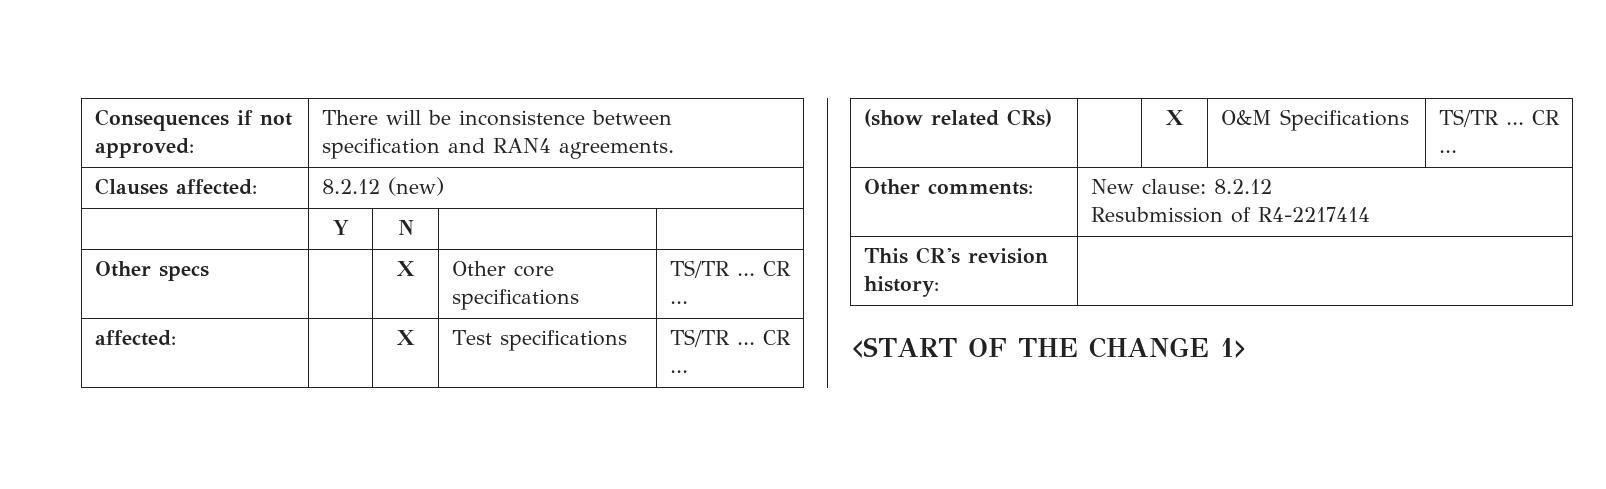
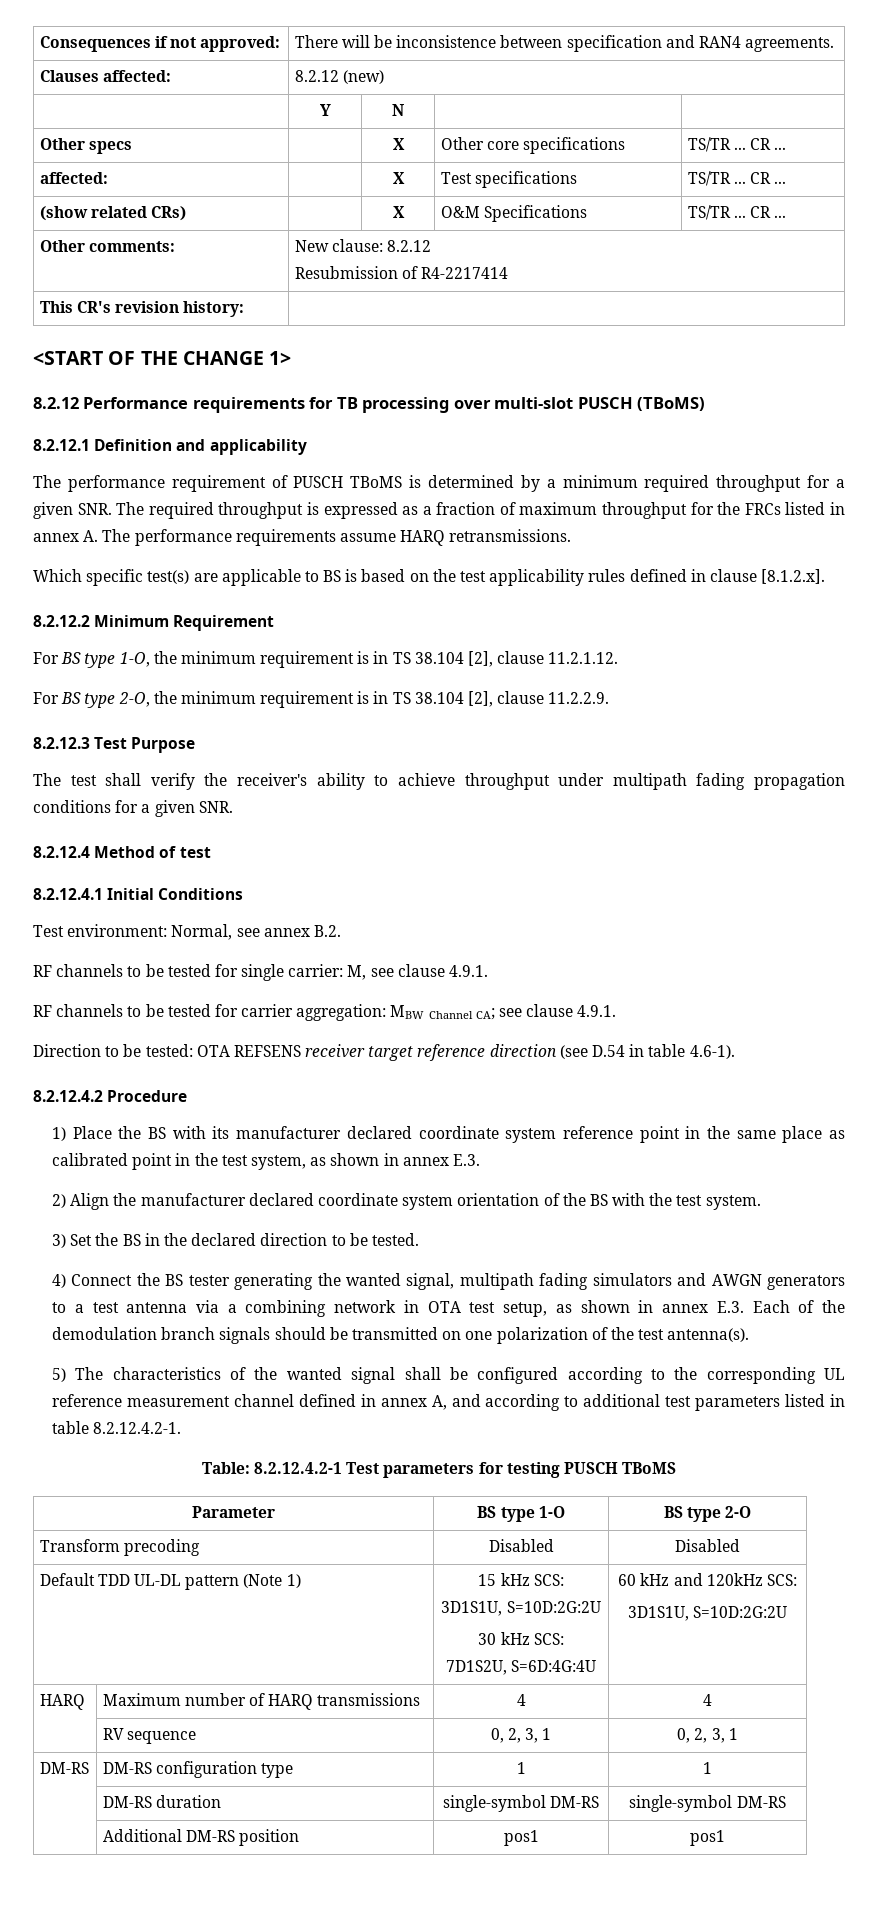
+ 8.2.12 Performance requirements for TB processing over multi-slot PUSCH (TBoMS)
+ 8.2.12.1 Definition and applicability
+ The performance requirement of PUSCH TBoMS is determined by a minimum required throughput for a given SNR. The required throughput is expressed as a fraction of maximum throughput for the FRCs listed in annex A. The performance requirements assume HARQ retransmissions.
+ Which specific test(s) are applicable to BS is based on the test applicability rules defined in clause [8.1.2.x].
+ 8.2.12.2 Minimum Requirement
+ For BS type 1-O, the minimum requirement is in TS 38.104 [2], clause 11.2.1.12.
+ For BS type 2-O, the minimum requirement is in TS 38.104 [2], clause 11.2.2.9.
+ 8.2.12.3 Test Purpose
+ The test shall verify the receiver's ability to achieve throughput under multipath fading propagation conditions for a given SNR.
+ 8.2.12.4 Method of test
+ 8.2.12.4.1 Initial Conditions
+ Test environment: Normal, see annex B.2.
+ RF channels to be tested for single carrier: M, see clause 4.9.1.
+ RF channels to be tested for carrier aggregation: MBW Channel CA; see clause 4.9.1.
+ Direction to be tested: OTA REFSENS receiver target reference direction (see D.54 in table 4.6-1).
+ 8.2.12.4.2 Procedure
+ 1) Place the BS with its manufacturer declared coordinate system reference point in the same place as calibrated point in the test system, as shown in annex E.3.
+ 2) Align the manufacturer declared coordinate system orientation of the BS with the test system.
+ 3) Set the BS in the declared direction to be tested.
+ 4) Connect the BS tester generating the wanted signal, multipath fading simulators and AWGN generators to a test antenna via a combining network in OTA test setup, as shown in annex E.3. Each of the demodulation branch signals should be transmitted on one polarization of the test antenna(s).
+ 5) The characteristics of the wanted signal shall be configured according to the corresponding UL reference measurement channel defined in annex A, and according to additional test parameters listed in table 8.2.12.4.2-1.
+ Table: 8.2.12.4.2-1 Test parameters for testing PUSCH TBoMS
+ Parameter | BS type 1-O | BS type 2-O
+ Transform precoding | Disabled | Disabled
+ Default TDD UL-DL pattern (Note 1) | 15 kHz SCS:
+ 3D1S1U, S=10D:2G:2U
+ 30 kHz SCS:
+ 7D1S2U, S=6D:4G:4U | 60 kHz and 120kHz SCS:
+ 3D1S1U, S=10D:2G:2U
+ HARQ | Maximum number of HARQ transmissions | 4 | 4
+ | RV sequence | 0, 2, 3, 1 | 0, 2, 3, 1
+ DM-RS | DM-RS configuration type | 1 | 1
+ | DM-RS duration | single-symbol DM-RS | single-symbol DM-RS
+ | Additional DM-RS position | pos1 | pos1

